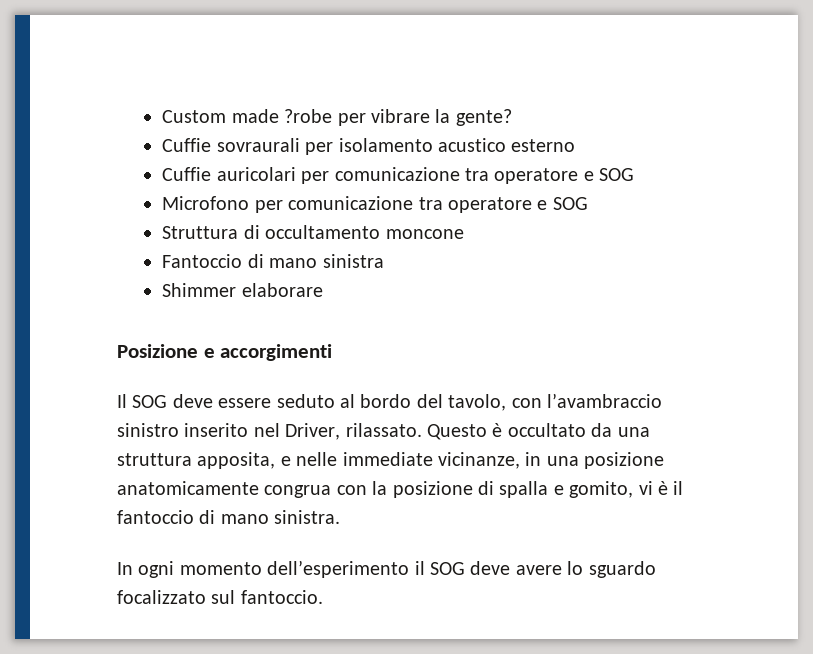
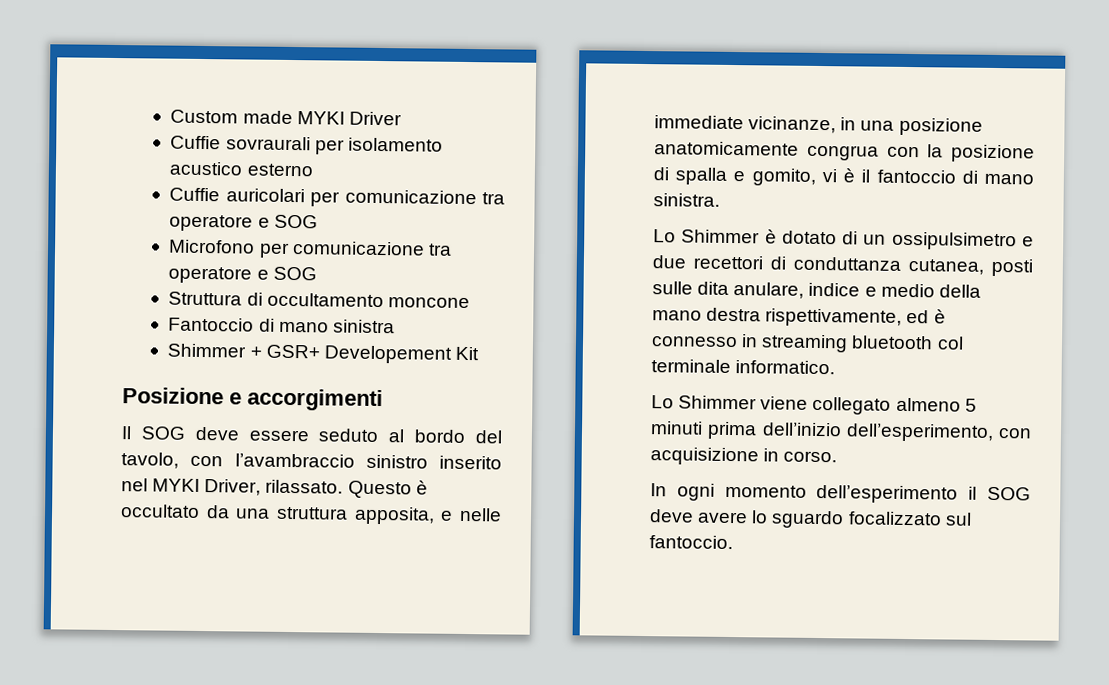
- Custom made ?robe per vibrare la gente?
+ Custom made MYKI Driver
- Shimmer elaborare
+ Shimmer + GSR+ Developement Kit
- Il SOG deve essere seduto al bordo del tavolo, con l’avambraccio sinistro inserito nel Driver, rilassato.
+ Il SOG deve essere seduto al bordo del tavolo, con l’avambraccio sinistro inserito nel MYKI Driver, rilassato.
+ Lo Shimmer è dotato di un ossipulsimetro e due recettori di conduttanza cutanea, posti sulle dita anulare, indice e medio della mano destra rispettivamente, ed è connesso in streaming bluetooth col terminale informatico.
+ Lo Shimmer viene collegato almeno 5 minuti prima dell’inizio dell’esperimento, con acquisizione in corso.

